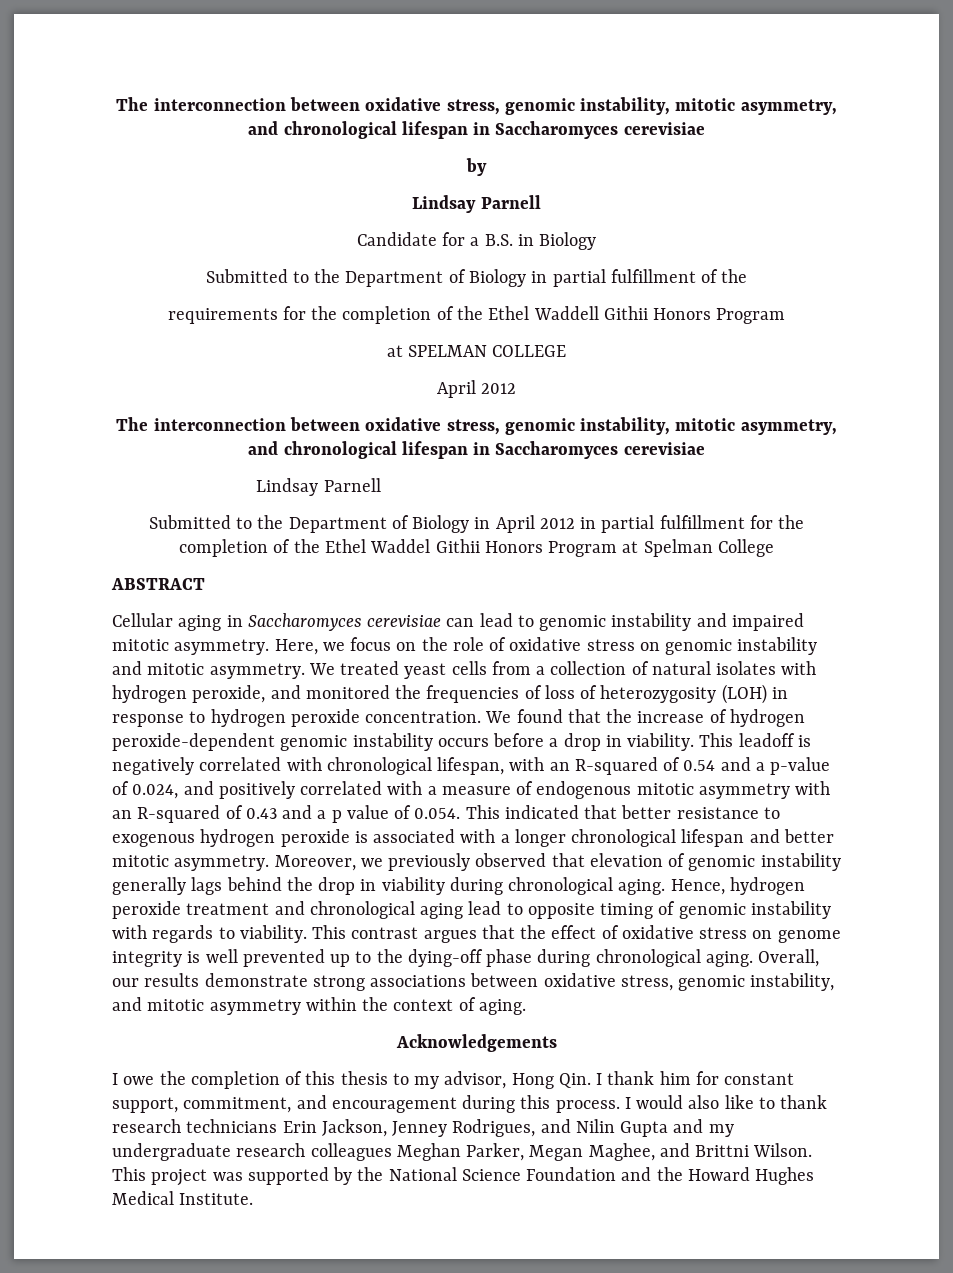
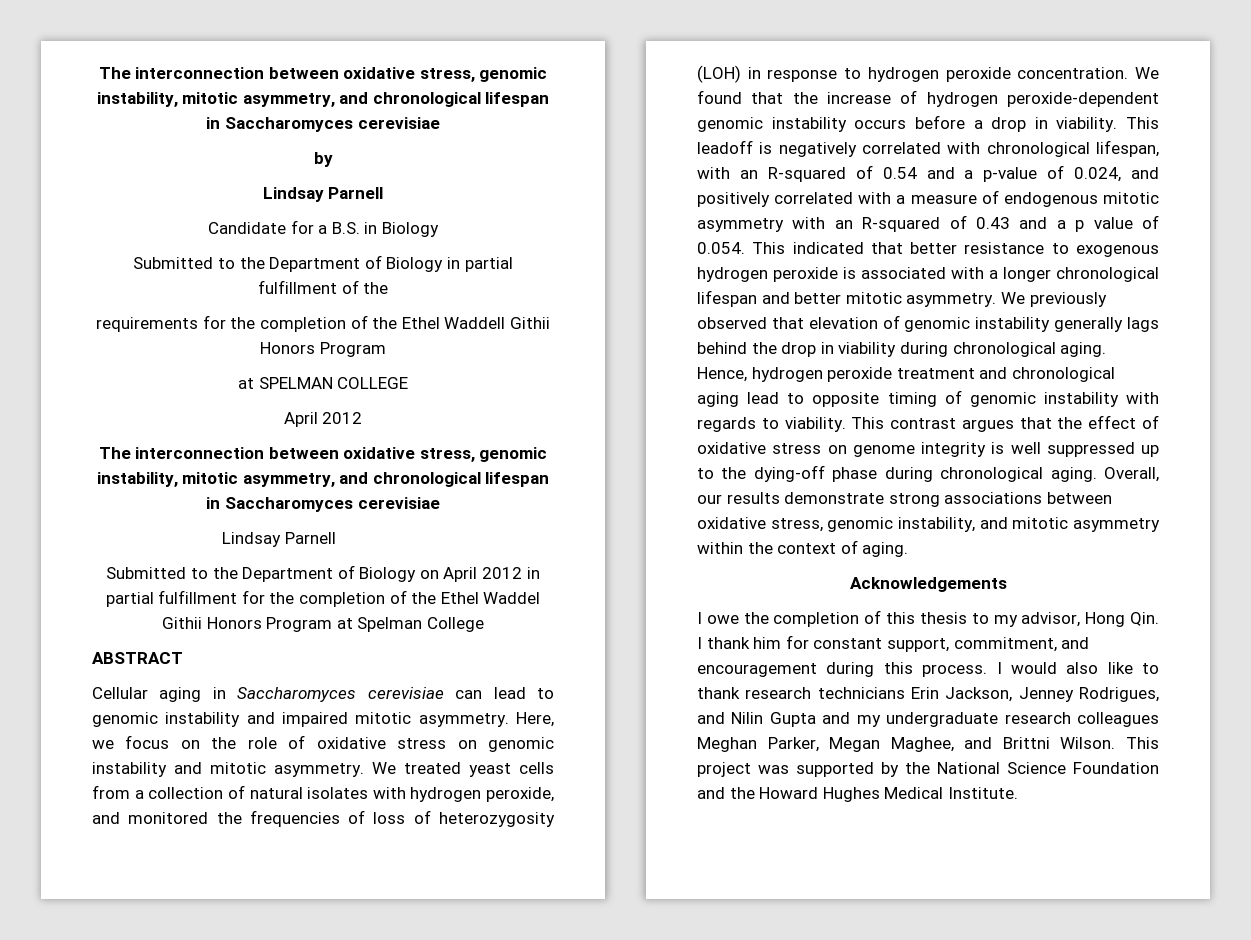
- Submitted to the Department of Biology in April 2012 in partial fulfillment for the completion of the Ethel Waddel Githii Honors Program at Spelman College
+ Submitted to the Department of Biology on April 2012 in partial fulfillment for the completion of the Ethel Waddel Githii Honors Program at Spelman College
- Moreover, we previously observed that elevation of genomic instability generally lags behind the drop in viability during chronological aging.
+ We previously observed that elevation of genomic instability generally lags behind the drop in viability during chronological aging.
- This contrast argues that the effect of oxidative stress on genome integrity is well prevented up to the dying-off phase during chronological aging.
+ This contrast argues that the effect of oxidative stress on genome integrity is well suppressed up to the dying-off phase during chronological aging.

